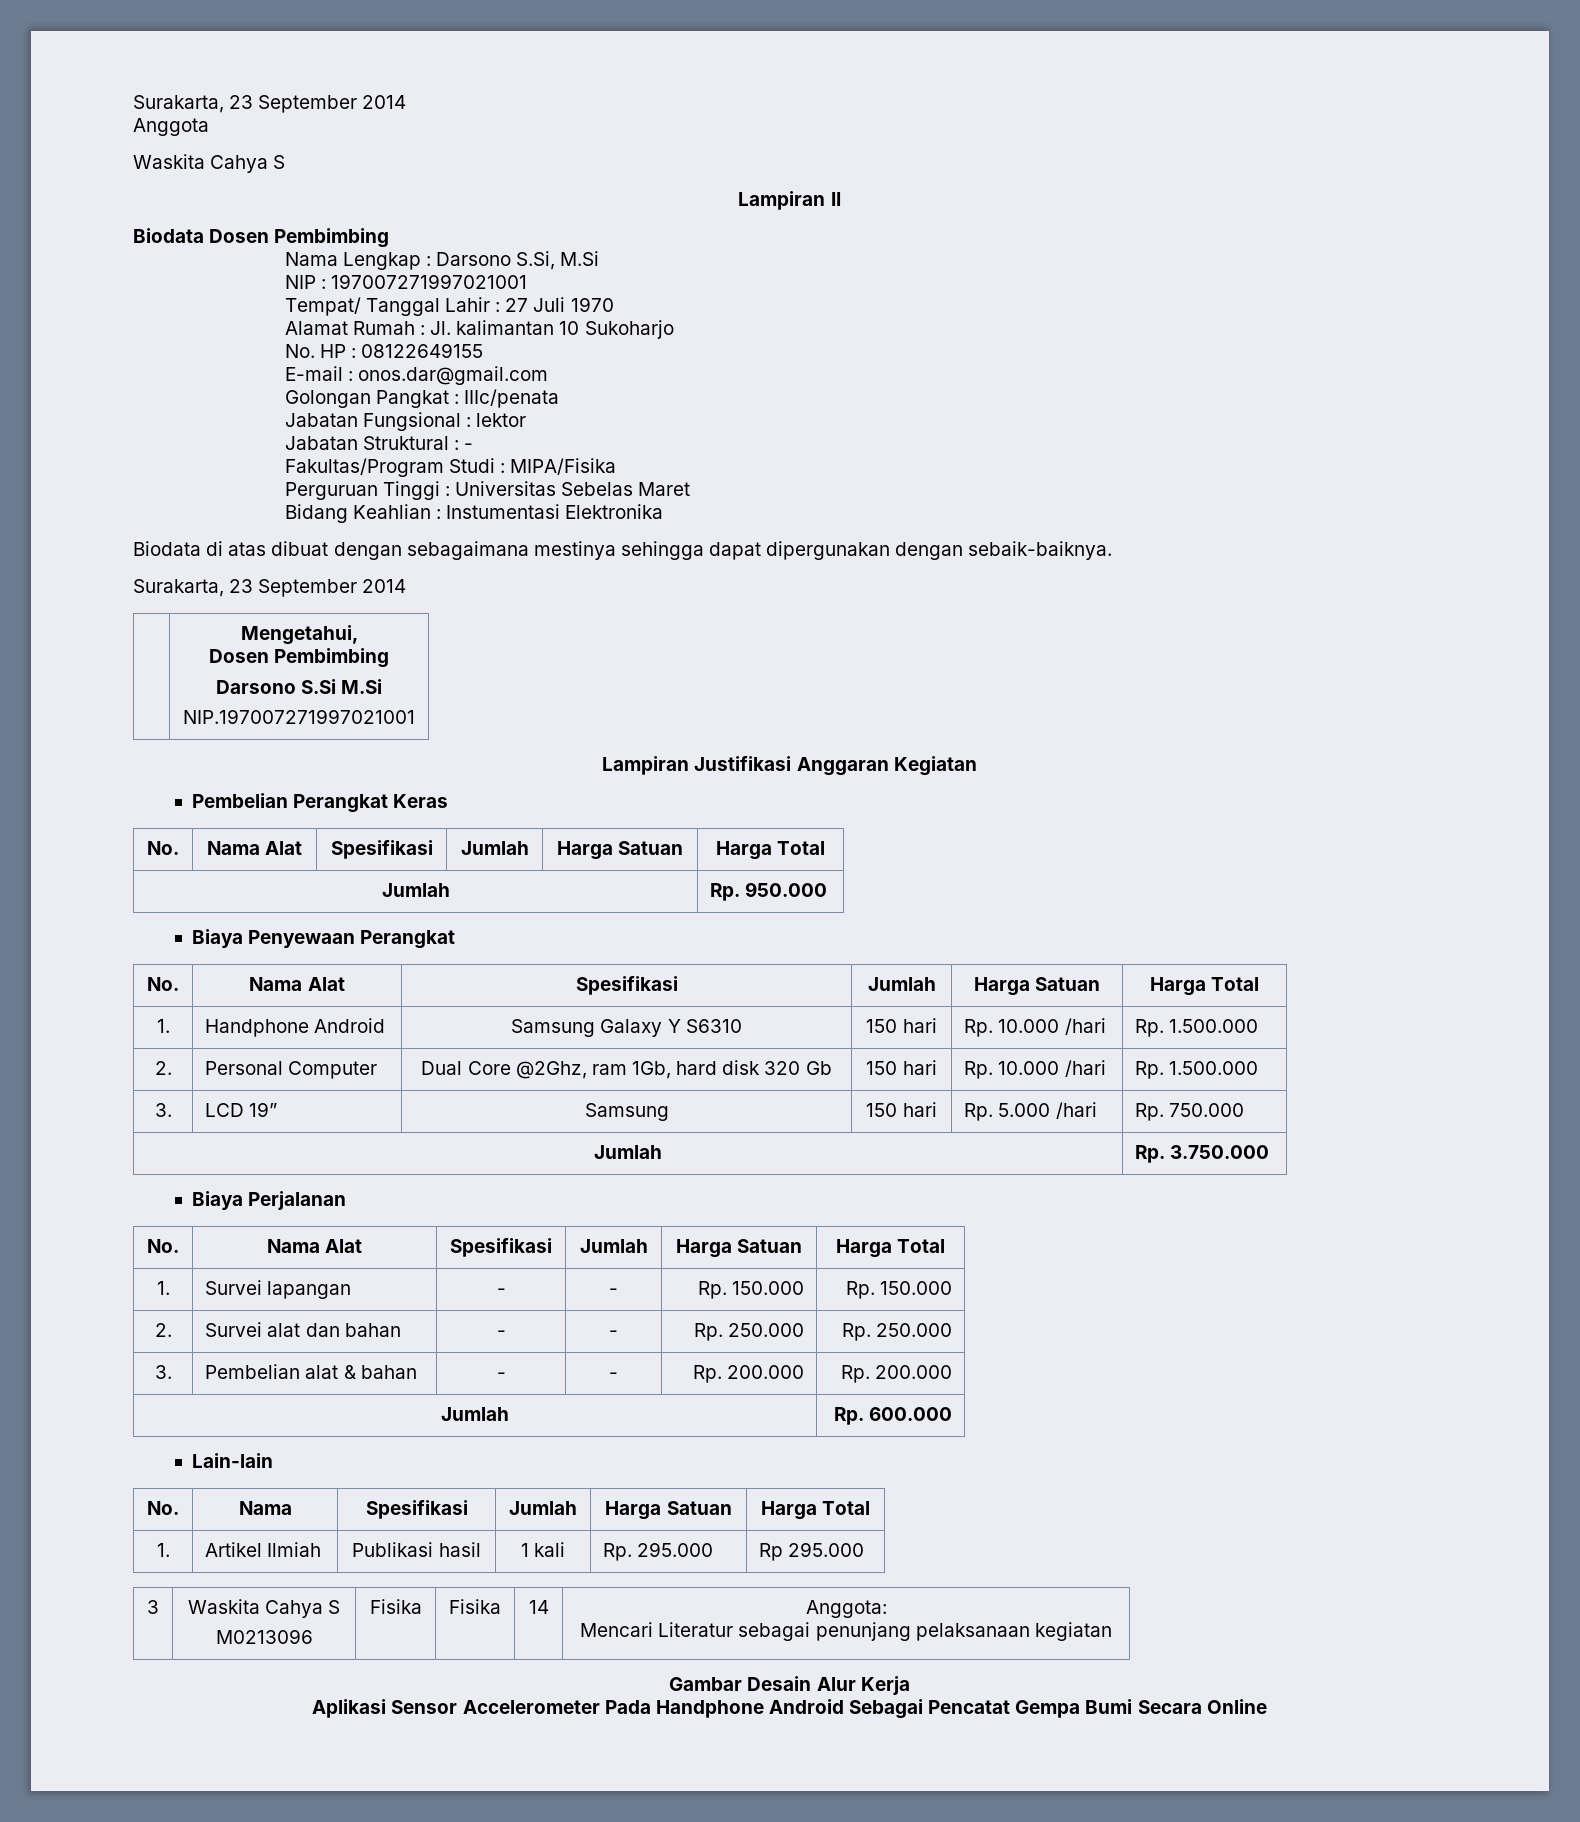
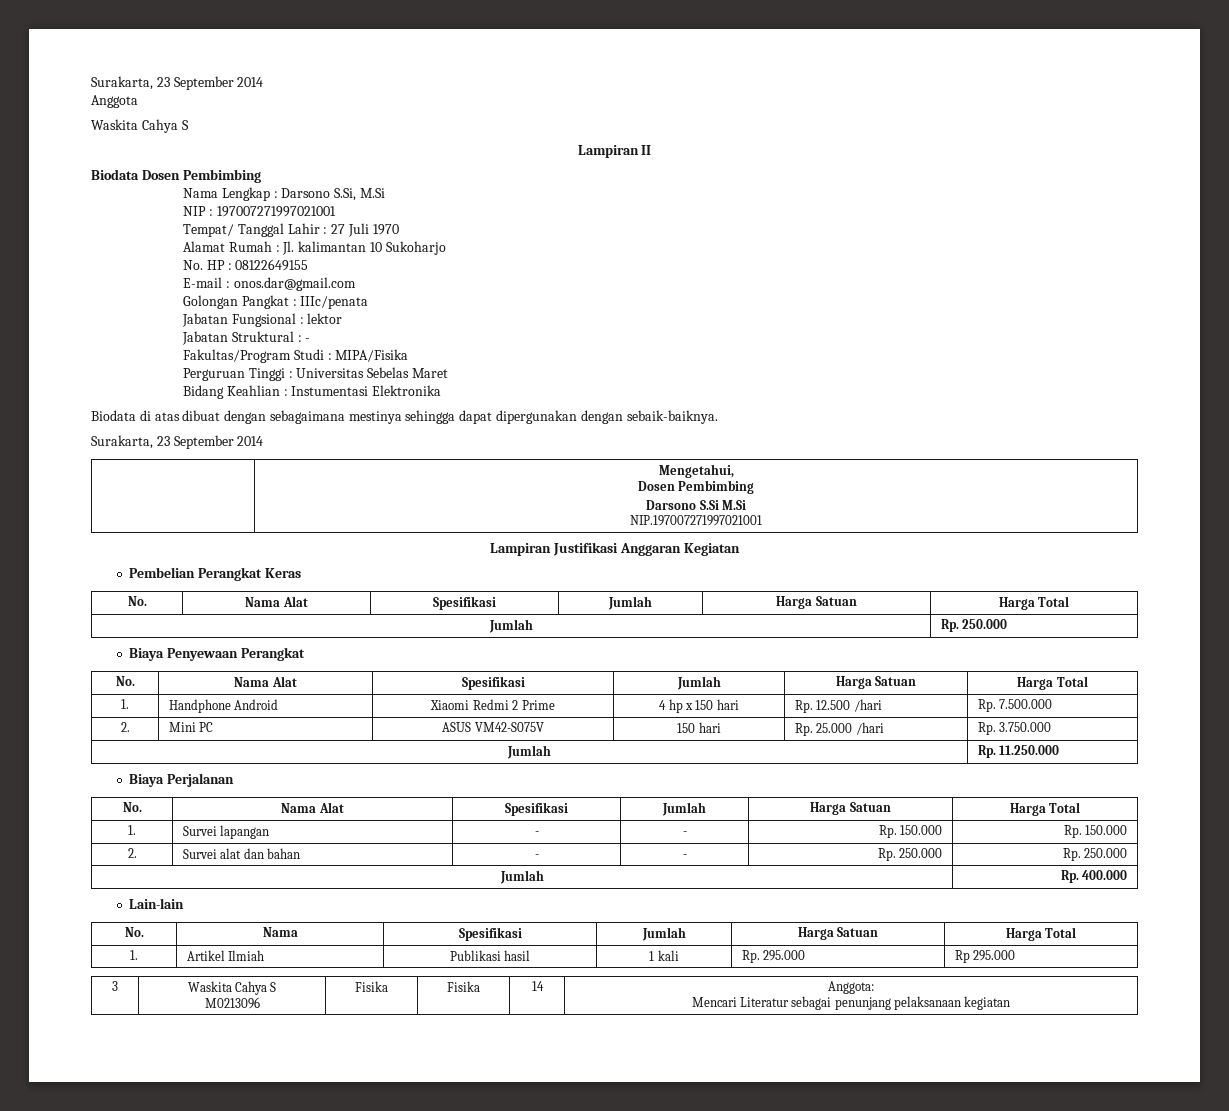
- Jumlah | Rp. 950.000
+ Jumlah | Rp. 250.000
- 1. | Handphone Android | Samsung Galaxy Y S6310 | 150 hari | Rp. 10.000 /hari | Rp. 1.500.000
- 2. | Personal Computer | Dual Core @2Ghz, ram 1Gb, hard disk 320 Gb | 150 hari | Rp. 10.000 /hari | Rp. 1.500.000
- 3. | LCD 19” | Samsung | 150 hari | Rp. 5.000 /hari | Rp. 750.000
- Jumlah | Rp. 3.750.000
+ 1. | Handphone Android | Xiaomi Redmi 2 Prime | 4 hp x 150 hari | Rp. 12.500 /hari | Rp. 7.500.000
+ 2. | Mini PC | ASUS VM42-S075V | 150 hari | Rp. 25.000 /hari | Rp. 3.750.000
+ Jumlah | Rp. 11.250.000
- 3. | Pembelian alat & bahan | - | - | Rp. 200.000 | Rp. 200.000
- Jumlah | Rp. 600.000
+ Jumlah | Rp. 400.000
- Gambar Desain Alur Kerja
- Aplikasi Sensor Accelerometer Pada Handphone Android Sebagai Pencatat Gempa Bumi Secara Online

